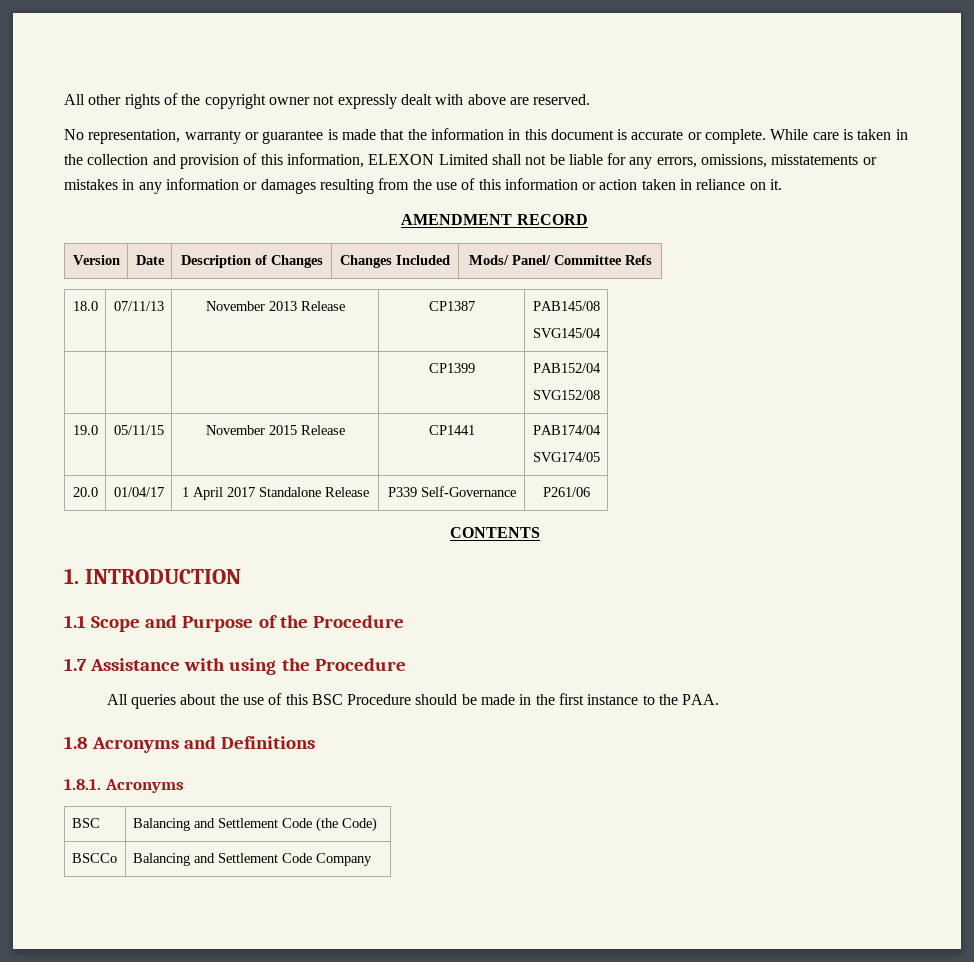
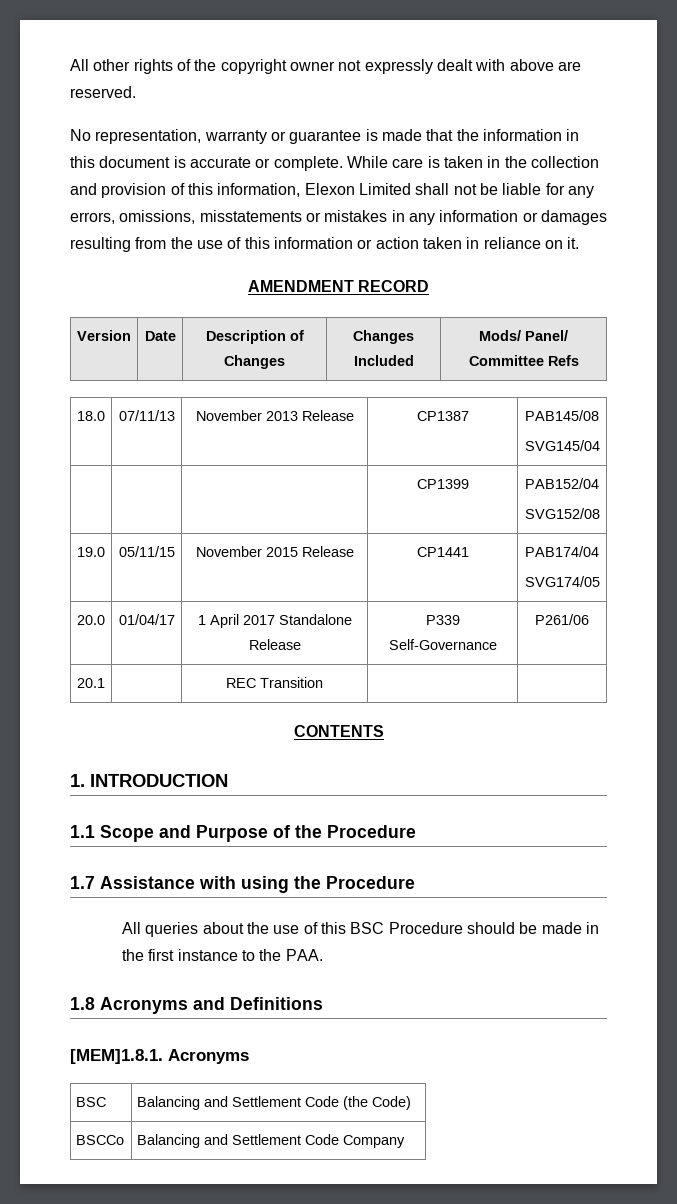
- While care is taken in the collection and provision of this information, ELEXON Limited shall not be liable for any errors, omissions, misstatements or mistakes in any information or damages resulting from the use of this information or action taken in reliance on it.
+ While care is taken in the collection and provision of this information, Elexon Limited shall not be liable for any errors, omissions, misstatements or mistakes in any information or damages resulting from the use of this information or action taken in reliance on it.
+ 20.1 | | REC Transition | |
- 1.8.1. Acronyms
+ [MEM]1.8.1. Acronyms

